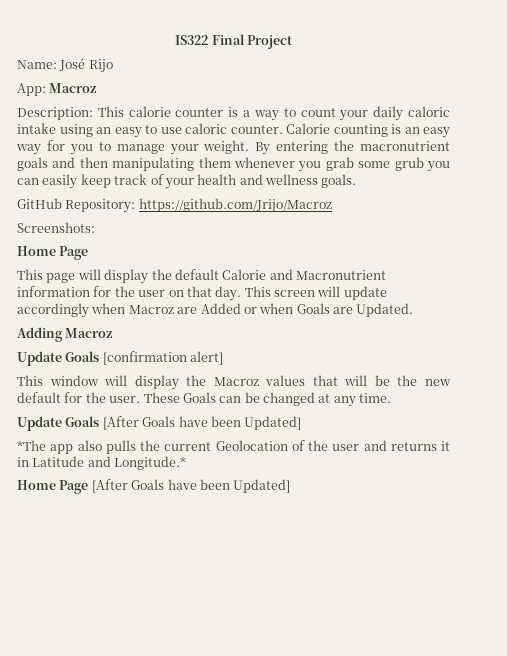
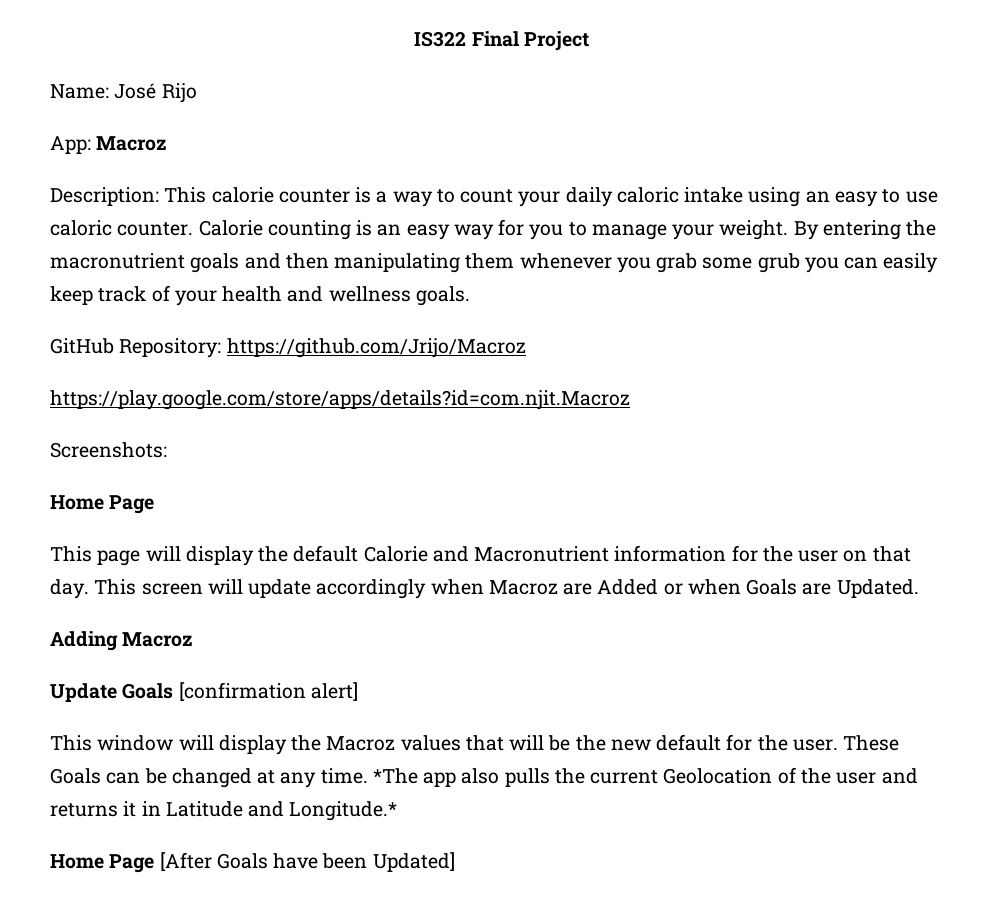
+ https://play.google.com/store/apps/details?id=com.njit.Macroz
- These Goals can be changed at any time.
- Update Goals [After Goals have been Updated]
- *The app also pulls the current Geolocation of the user and returns it in Latitude and Longitude.*
+ These Goals can be changed at any time. *The app also pulls the current Geolocation of the user and returns it in Latitude and Longitude.*

